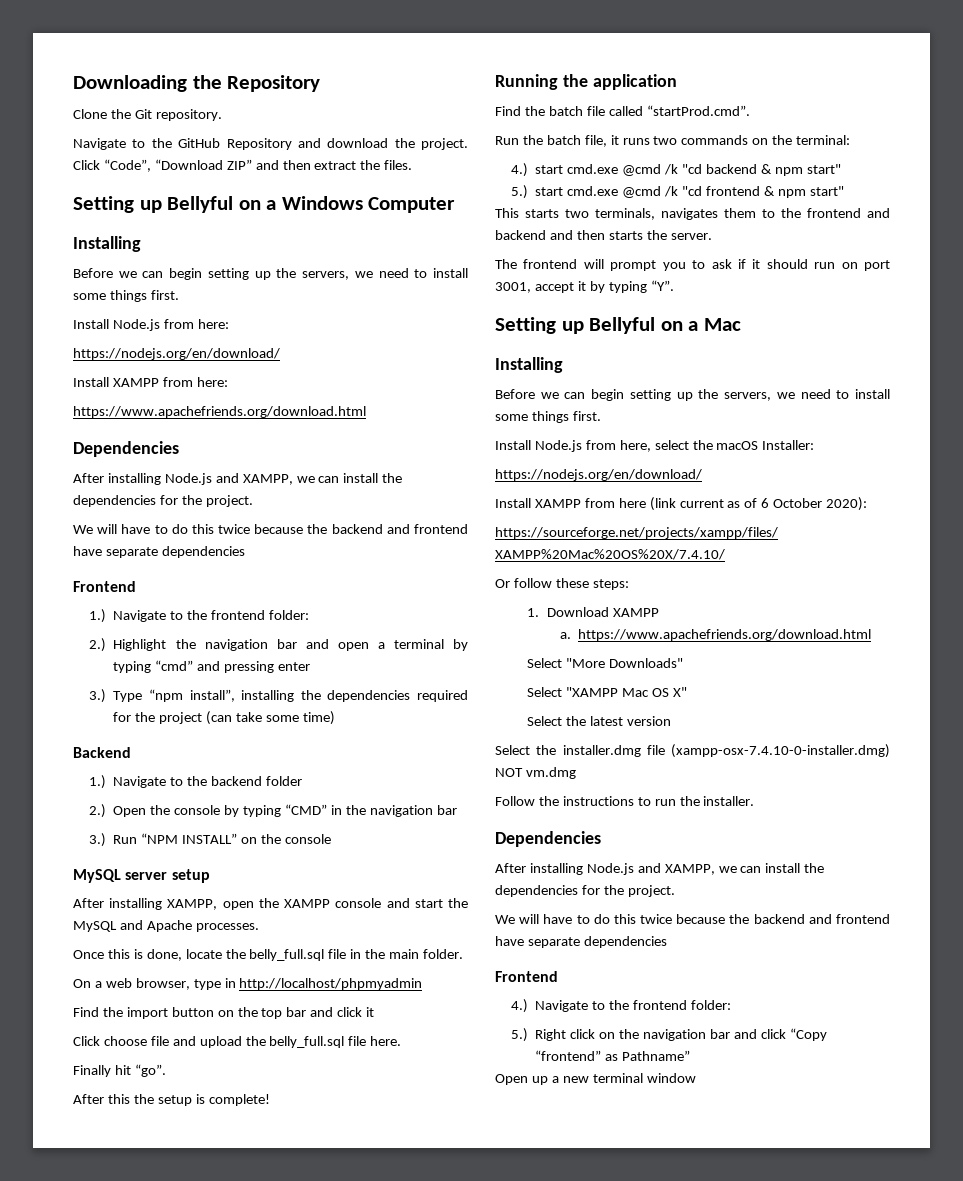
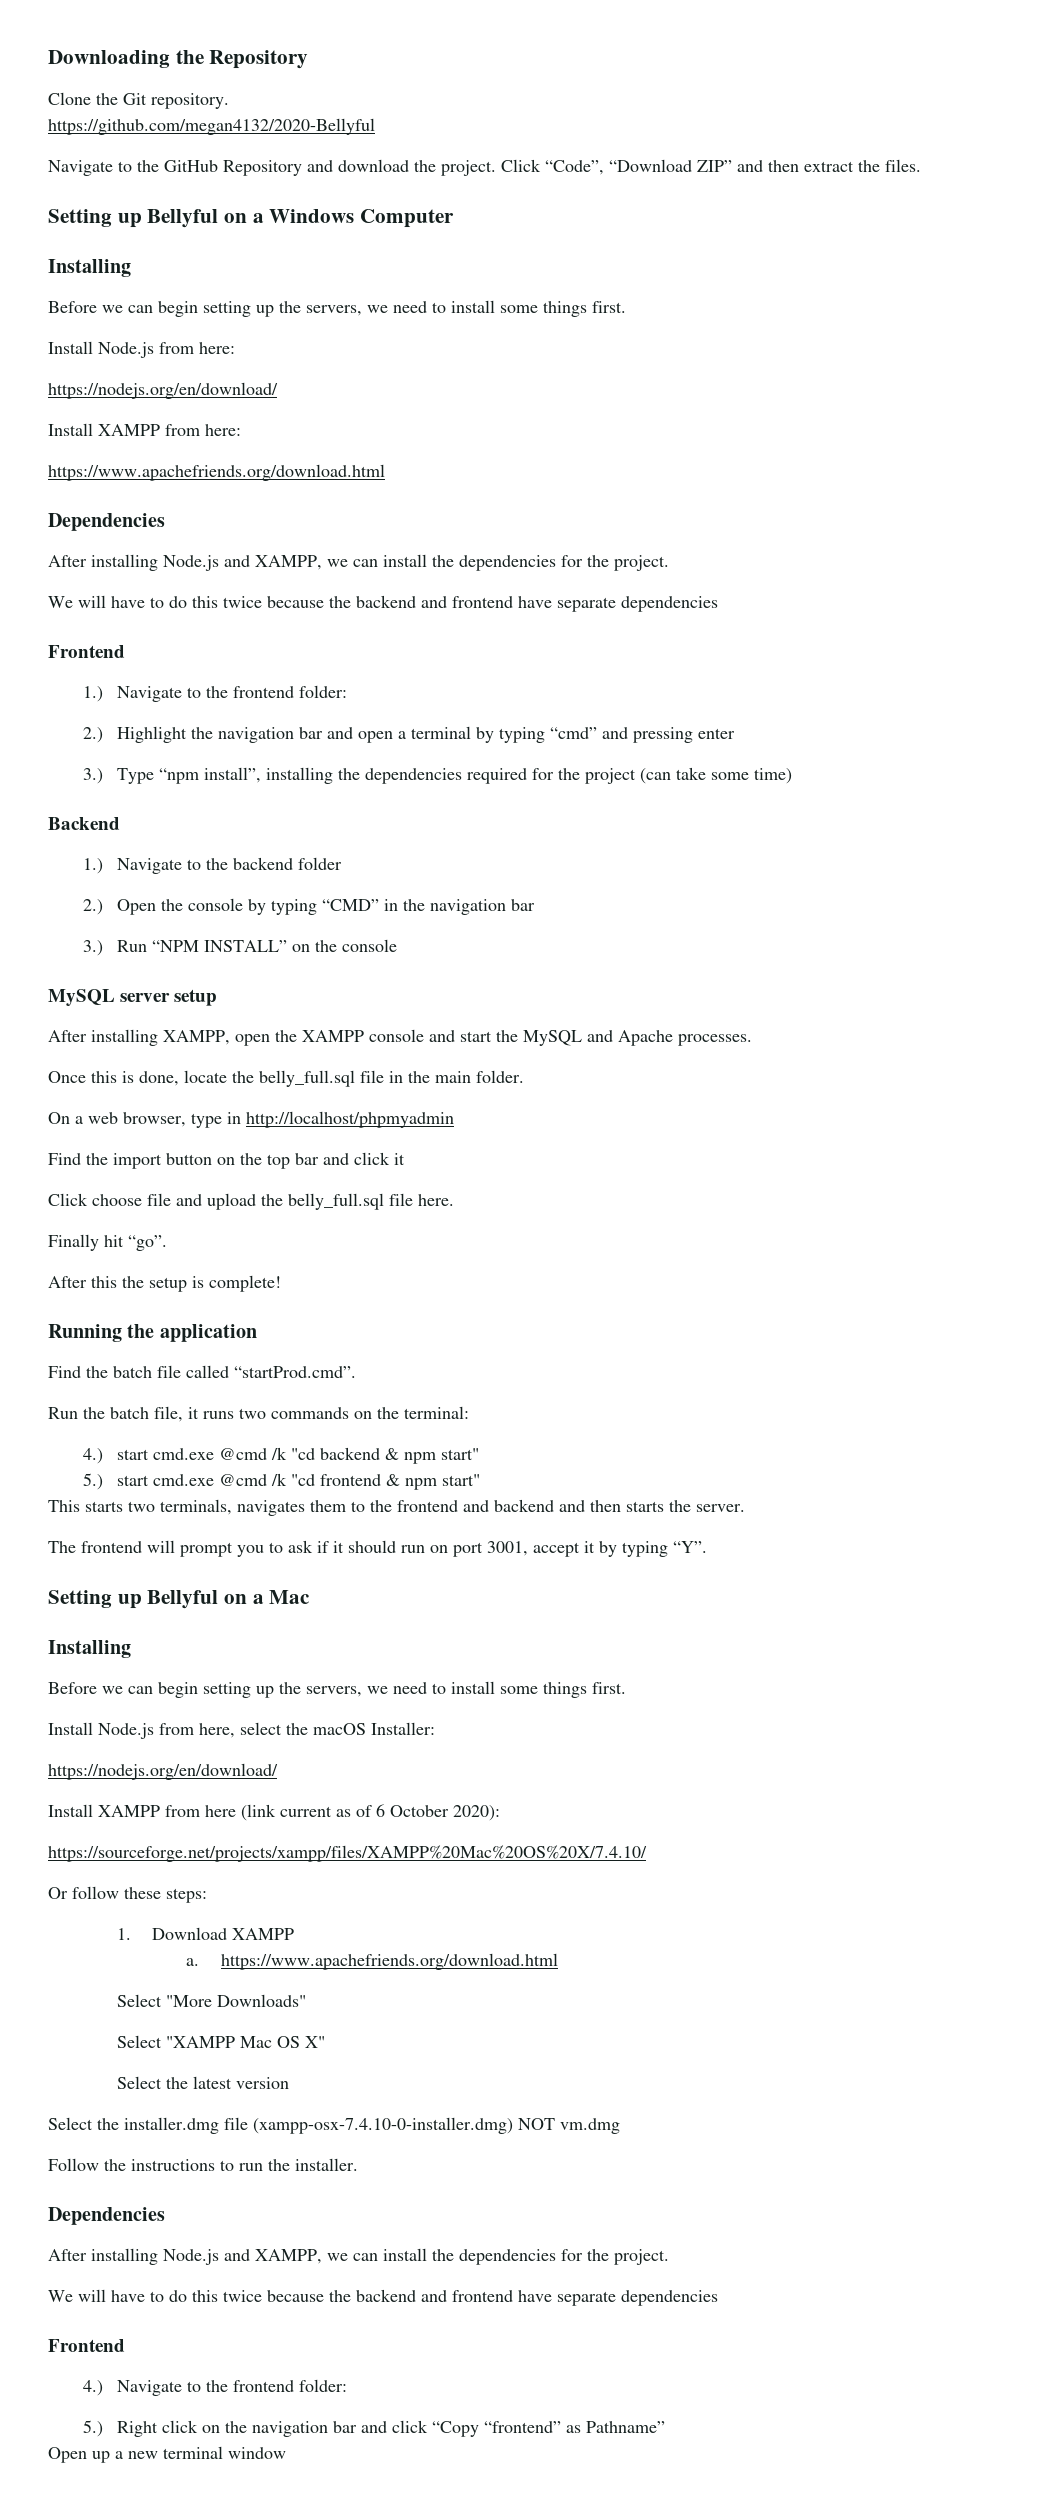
+ https://github.com/megan4132/2020-Bellyful

